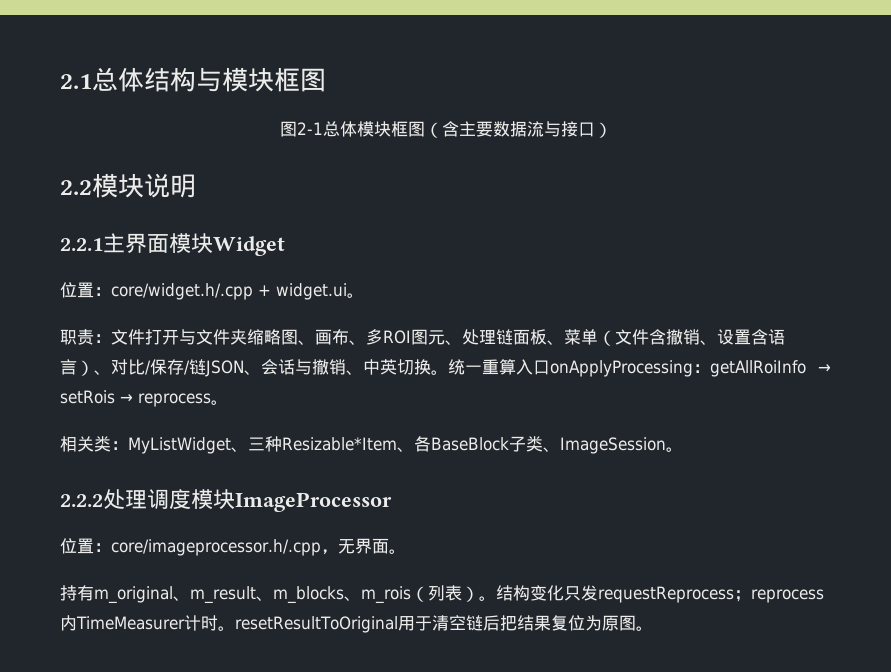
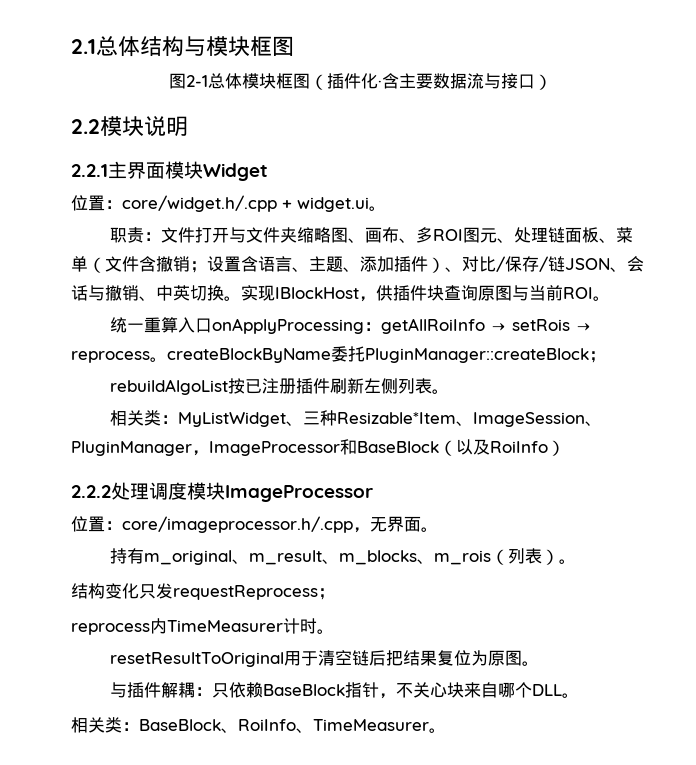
- 图2-1总体模块框图（含主要数据流与接口）
+ 图2-1总体模块框图（插件化·含主要数据流与接口）
- 职责：文件打开与文件夹缩略图、画布、多ROI图元、处理链面板、菜单（文件含撤销、设置含语言）、对比/保存/链JSON、会话与撤销、中英切换。统一重算入口onApplyProcessing：getAllRoiInfo → setRois → reprocess。
+ 职责：文件打开与文件夹缩略图、画布、多ROI图元、处理链面板、菜单（文件含撤销；设置含语言、主题、添加插件）、对比/保存/链JSON、会话与撤销、中英切换。实现IBlockHost，供插件块查询原图与当前ROI。
+ 统一重算入口onApplyProcessing：getAllRoiInfo → setRois → reprocess。createBlockByName委托PluginManager::createBlock；
+ rebuildAlgoList按已注册插件刷新左侧列表。
- 相关类：MyListWidget、三种Resizable*Item、各BaseBlock子类、ImageSession。
+ 相关类：MyListWidget、三种Resizable*Item、ImageSession、PluginManager，ImageProcessor和BaseBlock（以及RoiInfo）
- 持有m_original、m_result、m_blocks、m_rois（列表）。结构变化只发requestReprocess；reprocess内TimeMeasurer计时。resetResultToOriginal用于清空链后把结果复位为原图。
+ 持有m_original、m_result、m_blocks、m_rois（列表）。
+ 结构变化只发requestReprocess；
+ reprocess内TimeMeasurer计时。
+ resetResultToOriginal用于清空链后把结果复位为原图。
+ 与插件解耦：只依赖BaseBlock指针，不关心块来自哪个DLL。
+ 相关类：BaseBlock、RoiInfo、TimeMeasurer。

